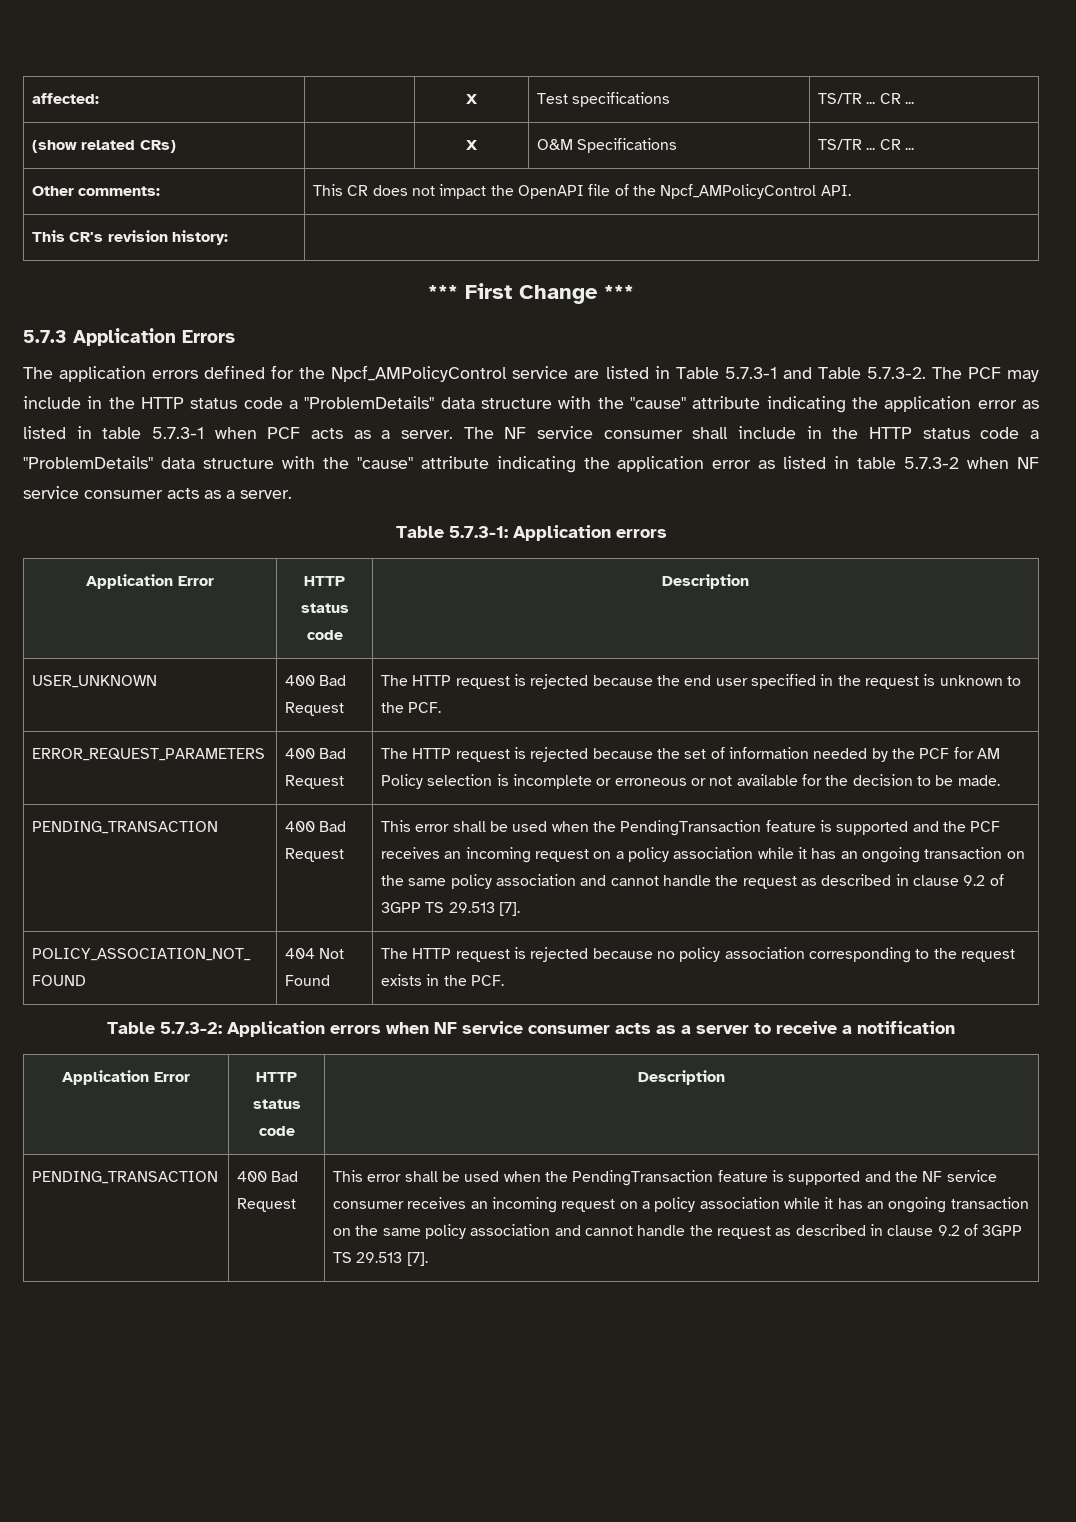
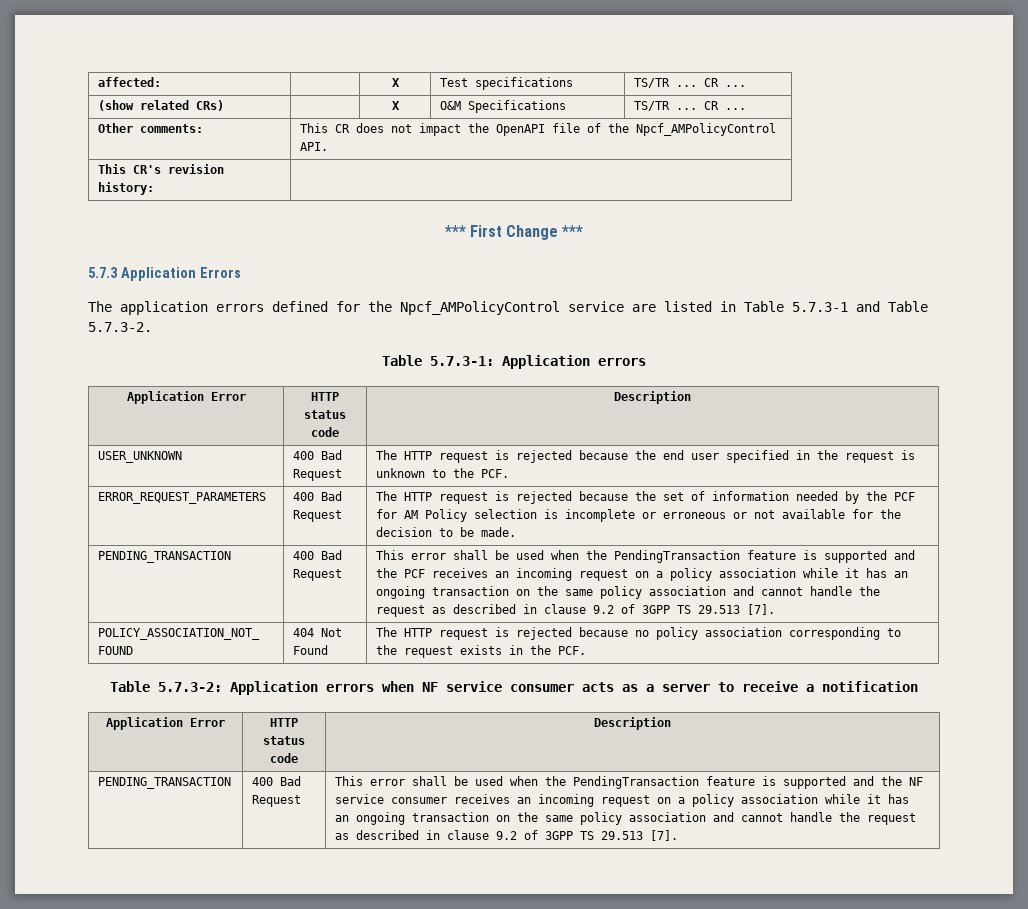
- The application errors defined for the Npcf_AMPolicyControl service are listed in Table 5.7.3-1 and Table 5.7.3-2. The PCF may include in the HTTP status code a "ProblemDetails" data structure with the "cause" attribute indicating the application error as listed in table 5.7.3-1 when PCF acts as a server. The NF service consumer shall include in the HTTP status code a "ProblemDetails" data structure with the "cause" attribute indicating the application error as listed in table 5.7.3-2 when NF service consumer acts as a server.
+ The application errors defined for the Npcf_AMPolicyControl service are listed in Table 5.7.3-1 and Table 5.7.3-2.

